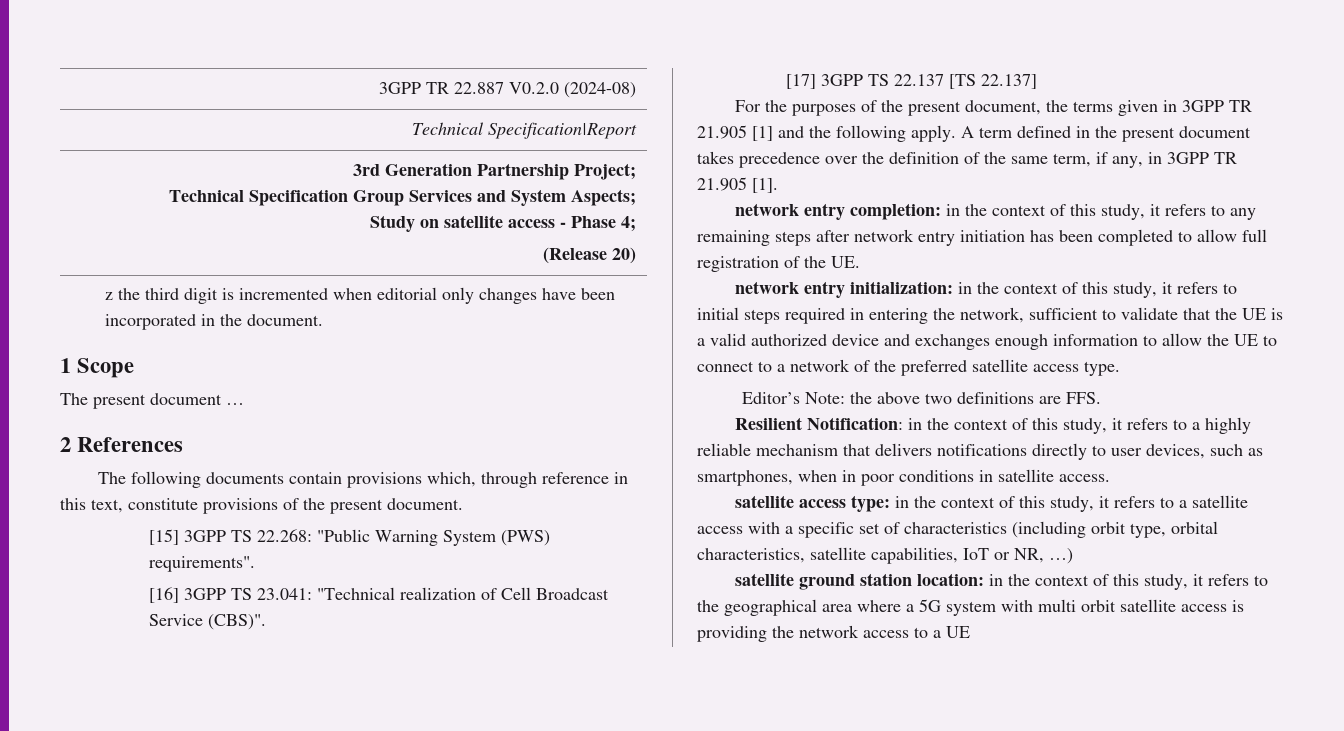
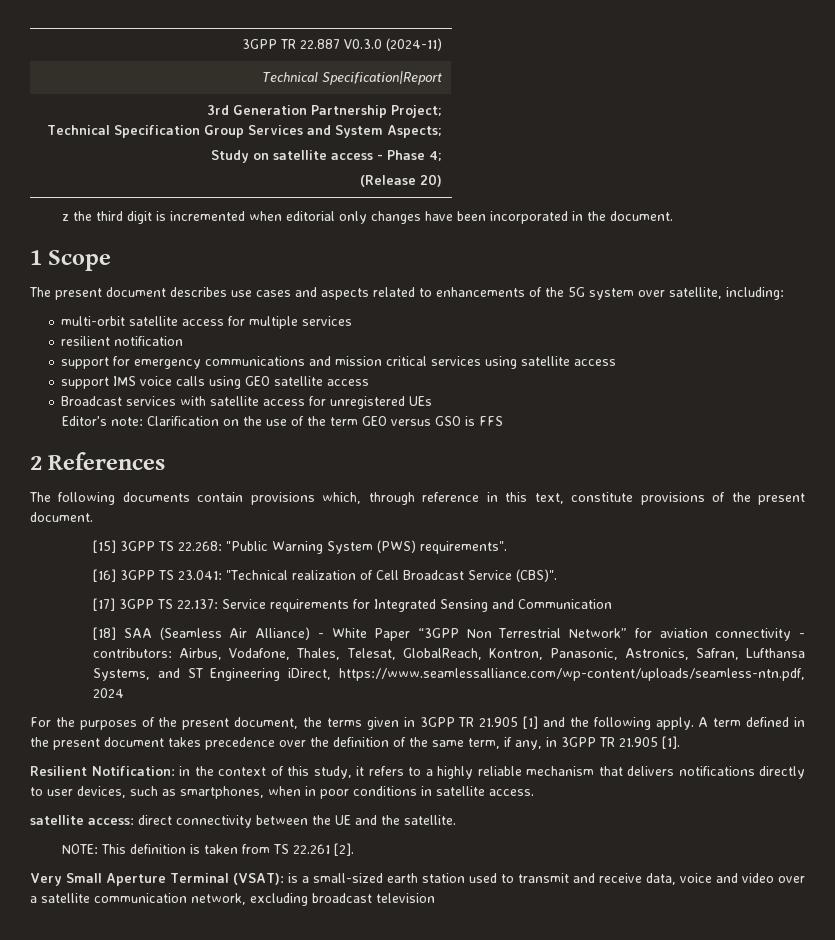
- 3GPP TR 22.887 V0.2.0 (2024-08)
+ 3GPP TR 22.887 V0.3.0 (2024-11)
- The present document …
+ The present document describes use cases and aspects related to enhancements of the 5G system over satellite, including:
+ multi-orbit satellite access for multiple services
+ resilient notification
+ support for emergency communications and mission critical services using satellite access
+ support IMS voice calls using GEO satellite access
+ Broadcast services with satellite access for unregistered UEs
+ Editor's note: Clarification on the use of the term GEO versus GSO is FFS
- [17] 3GPP TS 22.137 [TS 22.137]
+ [17] 3GPP TS 22.137: Service requirements for Integrated Sensing and Communication
+ [18] SAA (Seamless Air Alliance) - White Paper “3GPP Non Terrestrial Network” for aviation connectivity - contributors: Airbus, Vodafone, Thales, Telesat, GlobalReach, Kontron, Panasonic, Astronics, Safran, Lufthansa Systems, and ST Engineering iDirect, https://www.seamlessalliance.com/wp-content/uploads/seamless-ntn.pdf, 2024
- network entry completion: in the context of this study, it refers to any remaining steps after network entry initiation has been completed to allow full registration of the UE.
- network entry initialization: in the context of this study, it refers to initial steps required in entering the network, sufficient to validate that the UE is a valid authorized device and exchanges enough information to allow the UE to connect to a network of the preferred satellite access type.
- Editor’s Note: the above two definitions are FFS.
- satellite access type: in the context of this study, it refers to a satellite access with a specific set of characteristics (including orbit type, orbital characteristics, satellite capabilities, IoT or NR, …)
- satellite ground station location: in the context of this study, it refers to the geographical area where a 5G system with multi orbit satellite access is providing the network access to a UE
+ satellite access: direct connectivity between the UE and the satellite.
+ NOTE: This definition is taken from TS 22.261 [2].
+ Very Small Aperture Terminal (VSAT): is a small-sized earth station used to transmit and receive data, voice and video over a satellite communication network, excluding broadcast television

